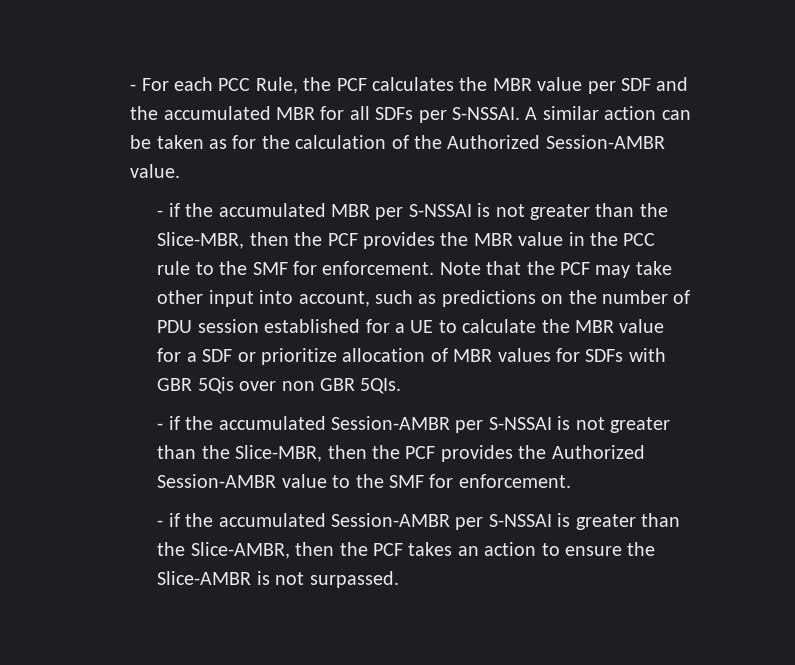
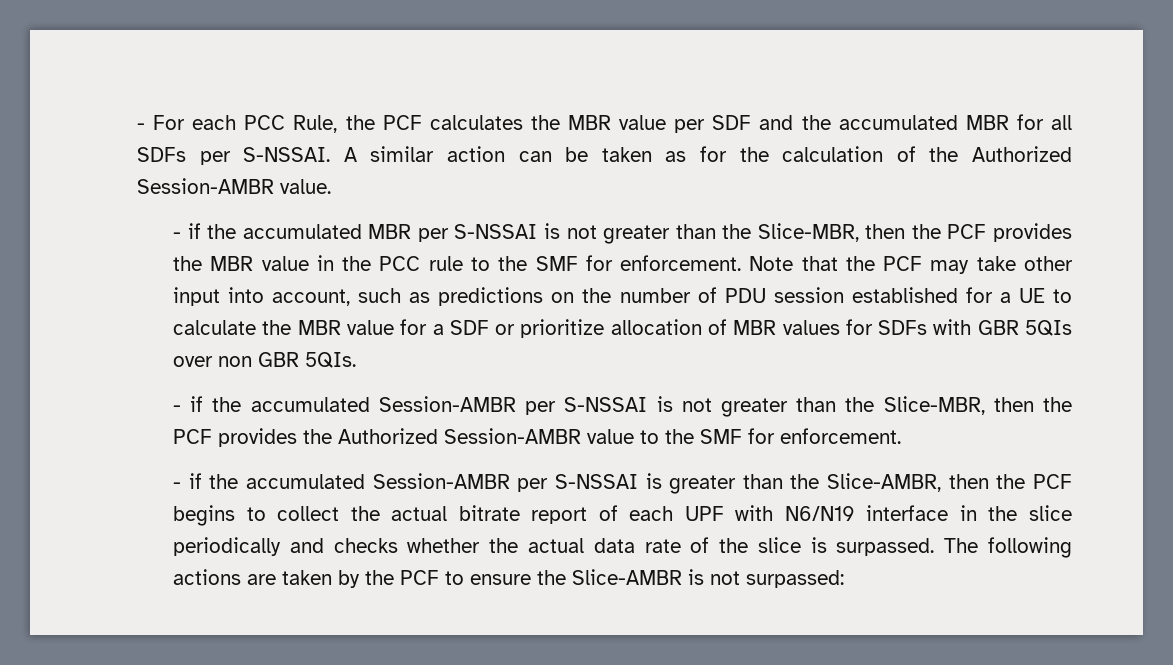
- Note that the PCF may take other input into account, such as predictions on the number of PDU session established for a UE to calculate the MBR value for a SDF or prioritize allocation of MBR values for SDFs with GBR 5Qis over non GBR 5QIs.
+ Note that the PCF may take other input into account, such as predictions on the number of PDU session established for a UE to calculate the MBR value for a SDF or prioritize allocation of MBR values for SDFs with GBR 5QIs over non GBR 5QIs.
- - if the accumulated Session-AMBR per S-NSSAI is greater than the Slice-AMBR, then the PCF takes an action to ensure the Slice-AMBR is not surpassed.
+ - if the accumulated Session-AMBR per S-NSSAI is greater than the Slice-AMBR, then the PCF begins to collect the actual bitrate report of each UPF with N6/N19 interface in the slice periodically and checks whether the actual data rate of the slice is surpassed. The following actions are taken by the PCF to ensure the Slice-AMBR is not surpassed:

